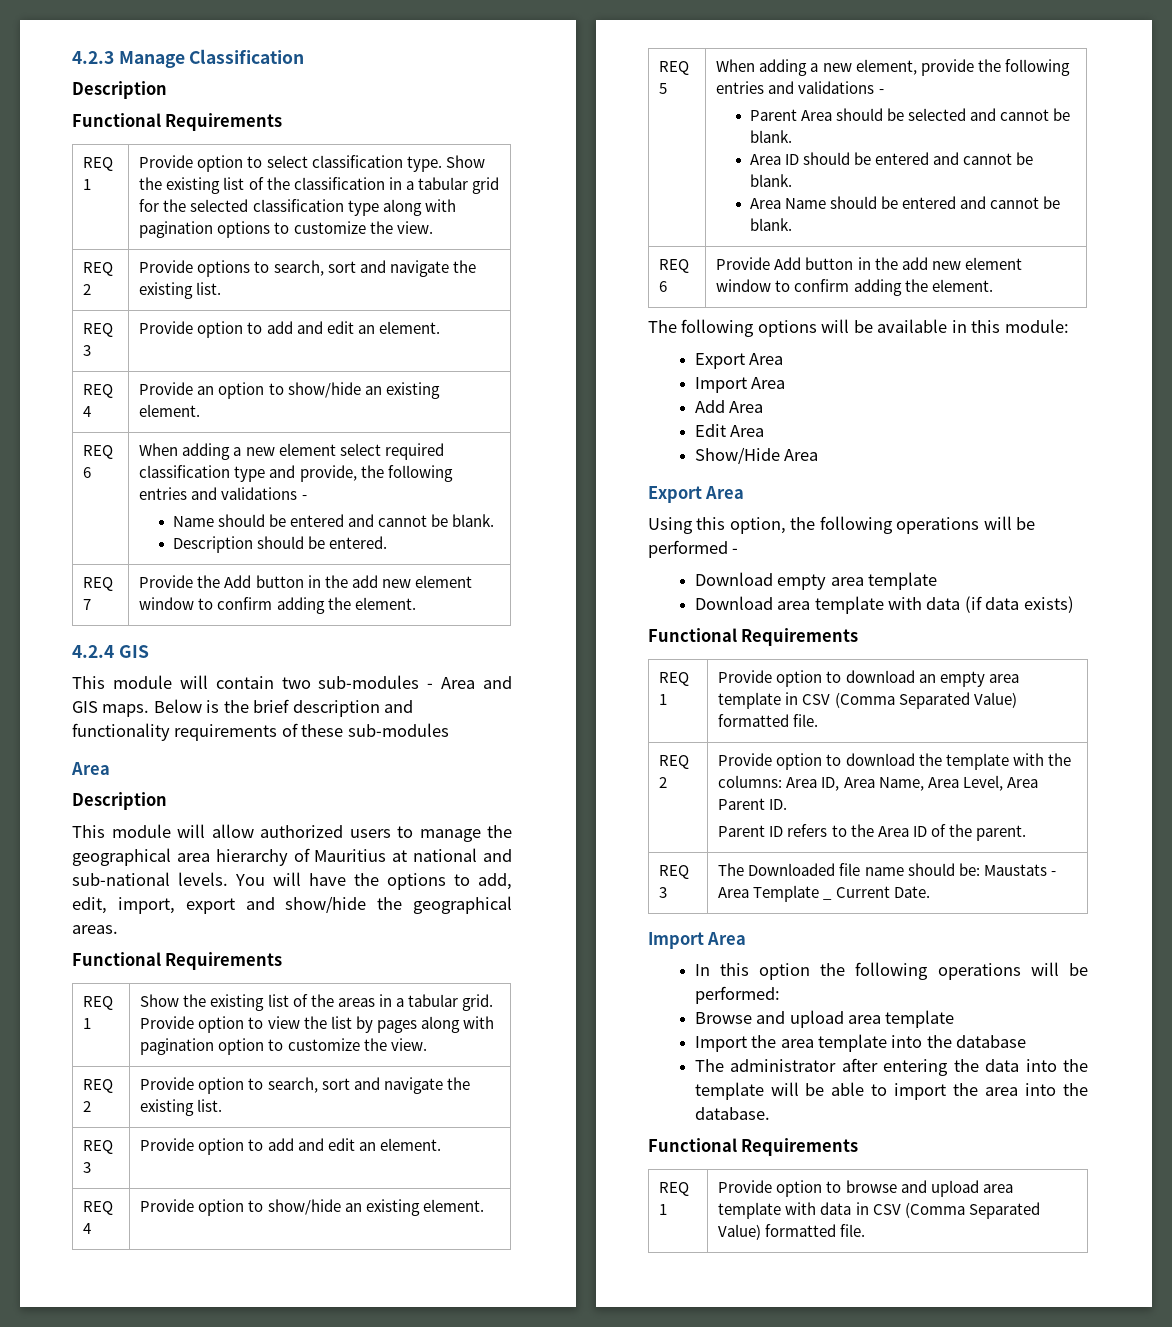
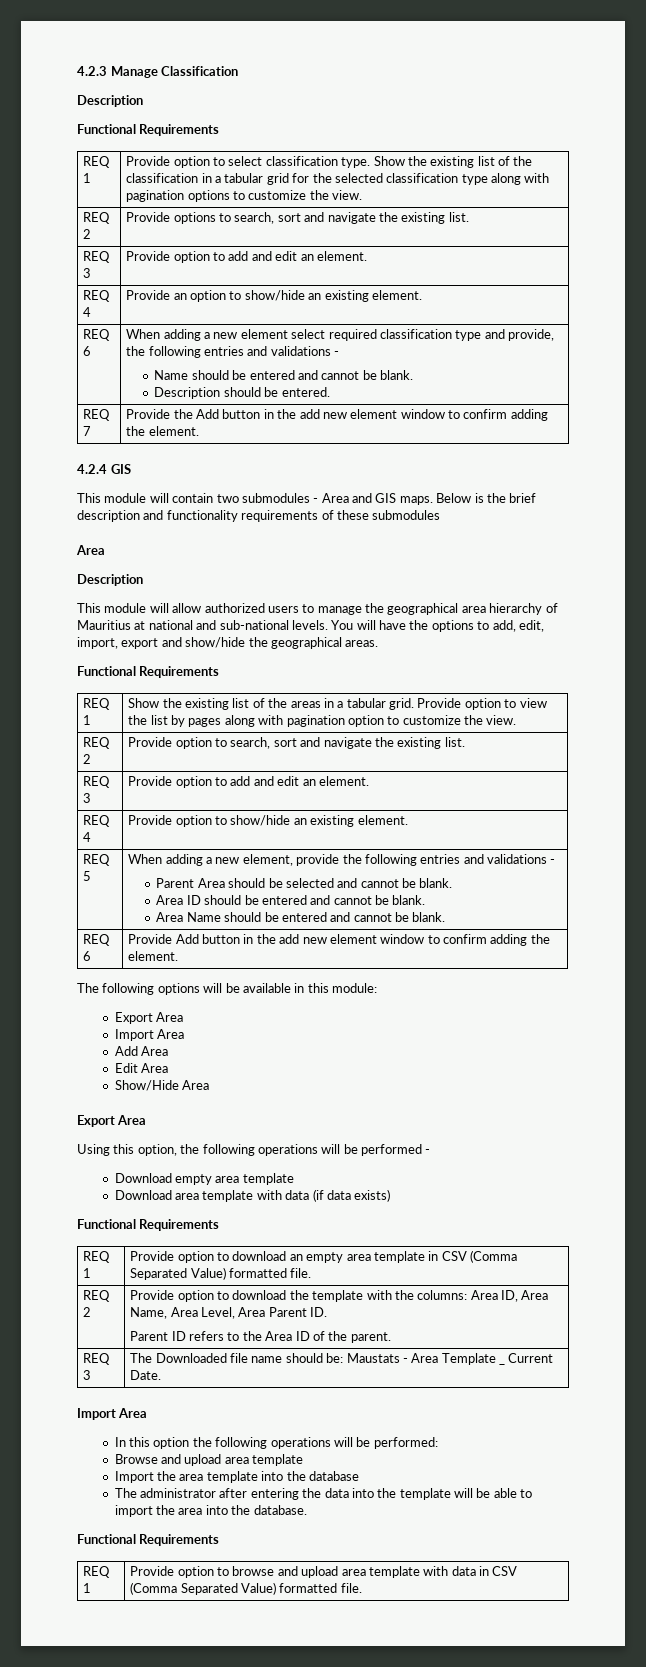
- This module will contain two sub-modules - Area and GIS maps.
+ This module will contain two submodules - Area and GIS maps.
- Below is the brief description and functionality requirements of these sub-modules
+ Below is the brief description and functionality requirements of these submodules

